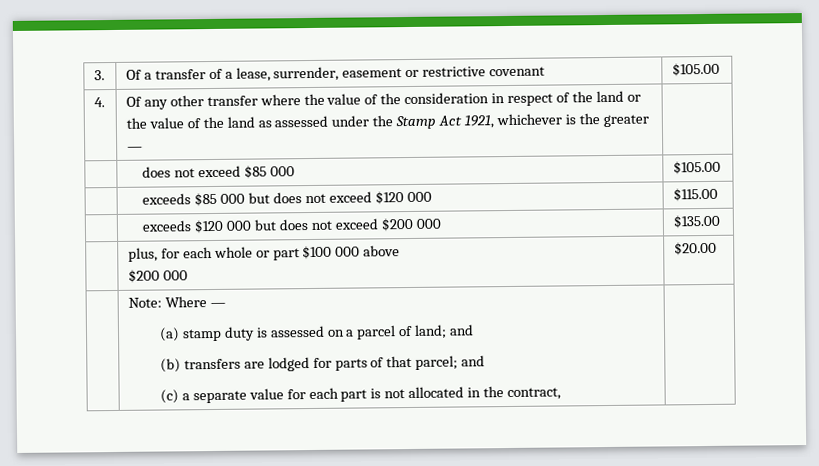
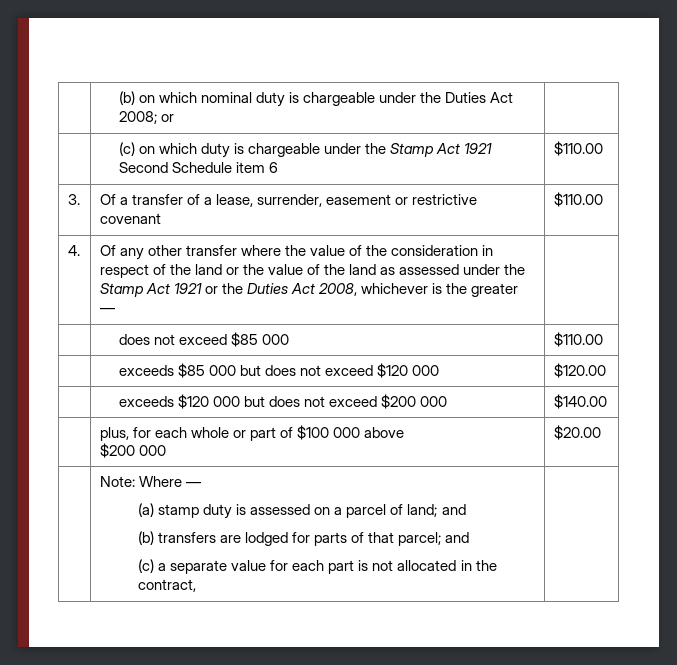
+ | (b) on which nominal duty is chargeable under the Duties Act 2008; or |
+ | (c) on which duty is chargeable under the Stamp Act 1921 Second Schedule item 6 | $110.00
- 3. | Of a transfer of a lease, surrender, easement or restrictive covenant | $105.00
+ 3. | Of a transfer of a lease, surrender, easement or restrictive covenant | $110.00
- 4. | Of any other transfer where the value of the consideration in respect of the land or the value of the land as assessed under the Stamp Act 1921, whichever is the greater — |
+ 4. | Of any other transfer where the value of the consideration in respect of the land or the value of the land as assessed under the Stamp Act 1921 or the Duties Act 2008, whichever is the greater — |
- | does not exceed $85 000 | $105.00
+ | does not exceed $85 000 | $110.00
- | exceeds $85 000 but does not exceed $120 000 | $115.00
+ | exceeds $85 000 but does not exceed $120 000 | $120.00
- | exceeds $120 000 but does not exceed $200 000 | $135.00
+ | exceeds $120 000 but does not exceed $200 000 | $140.00
- | plus, for each whole or part $100 000 above
+ | plus, for each whole or part of $100 000 above

